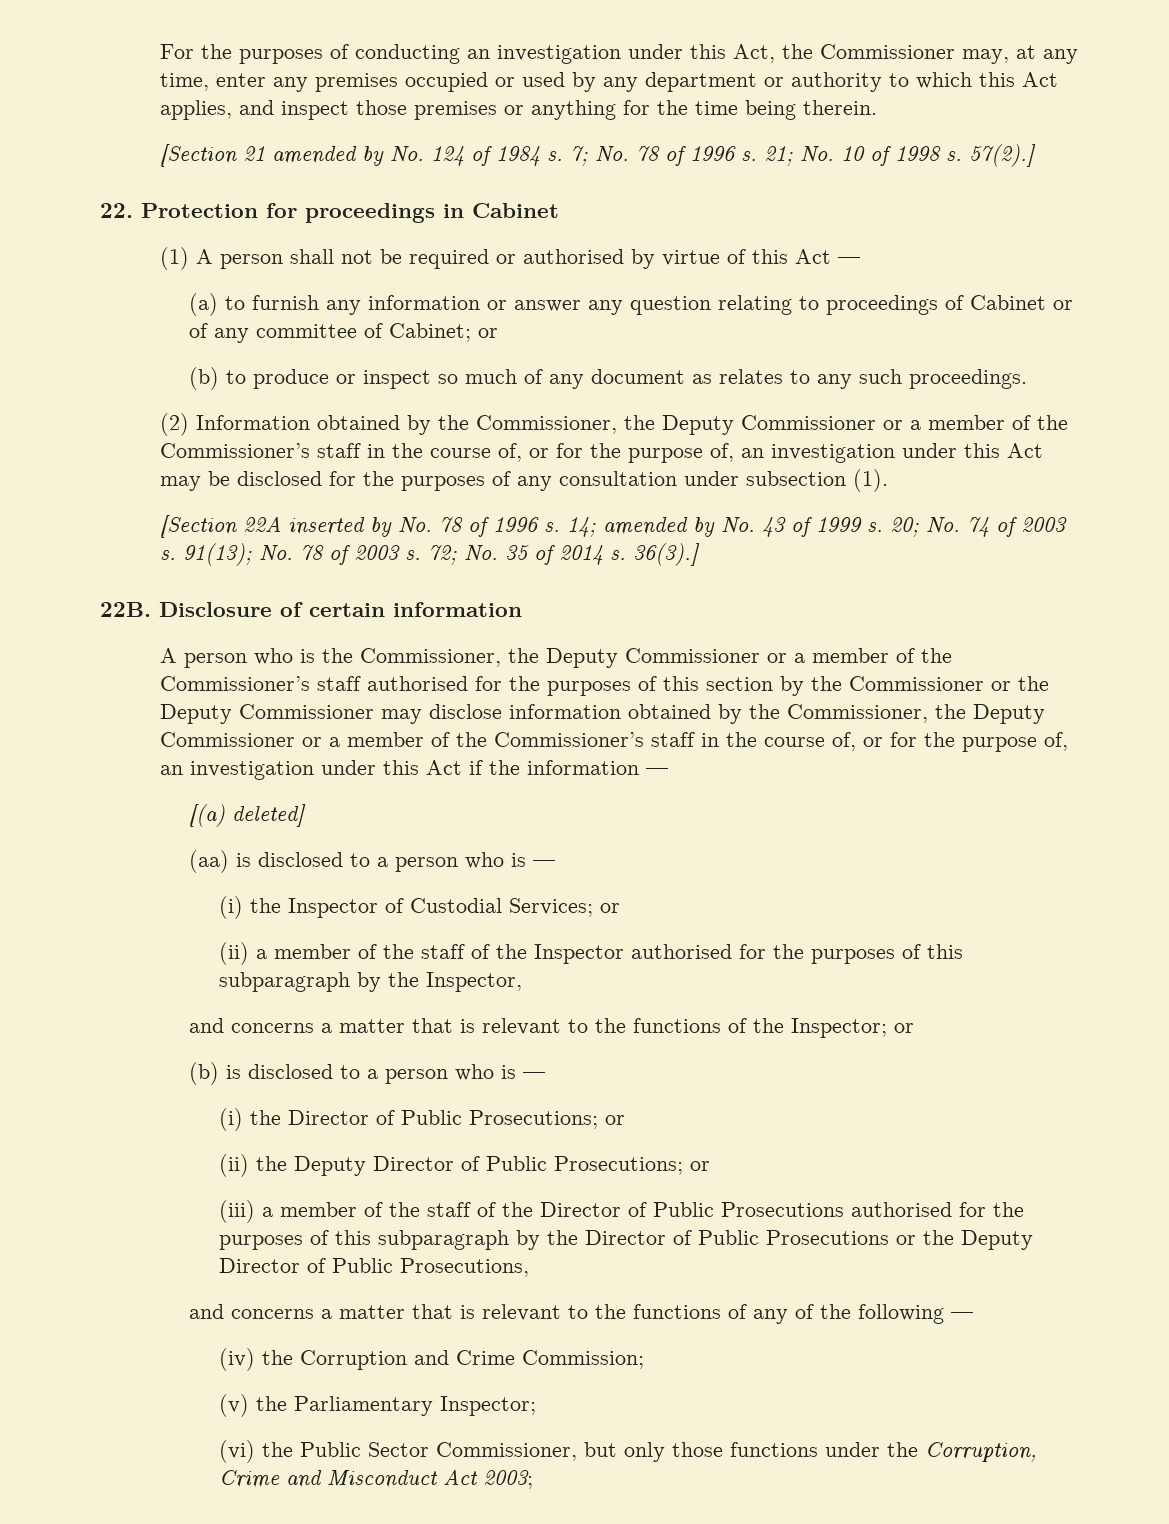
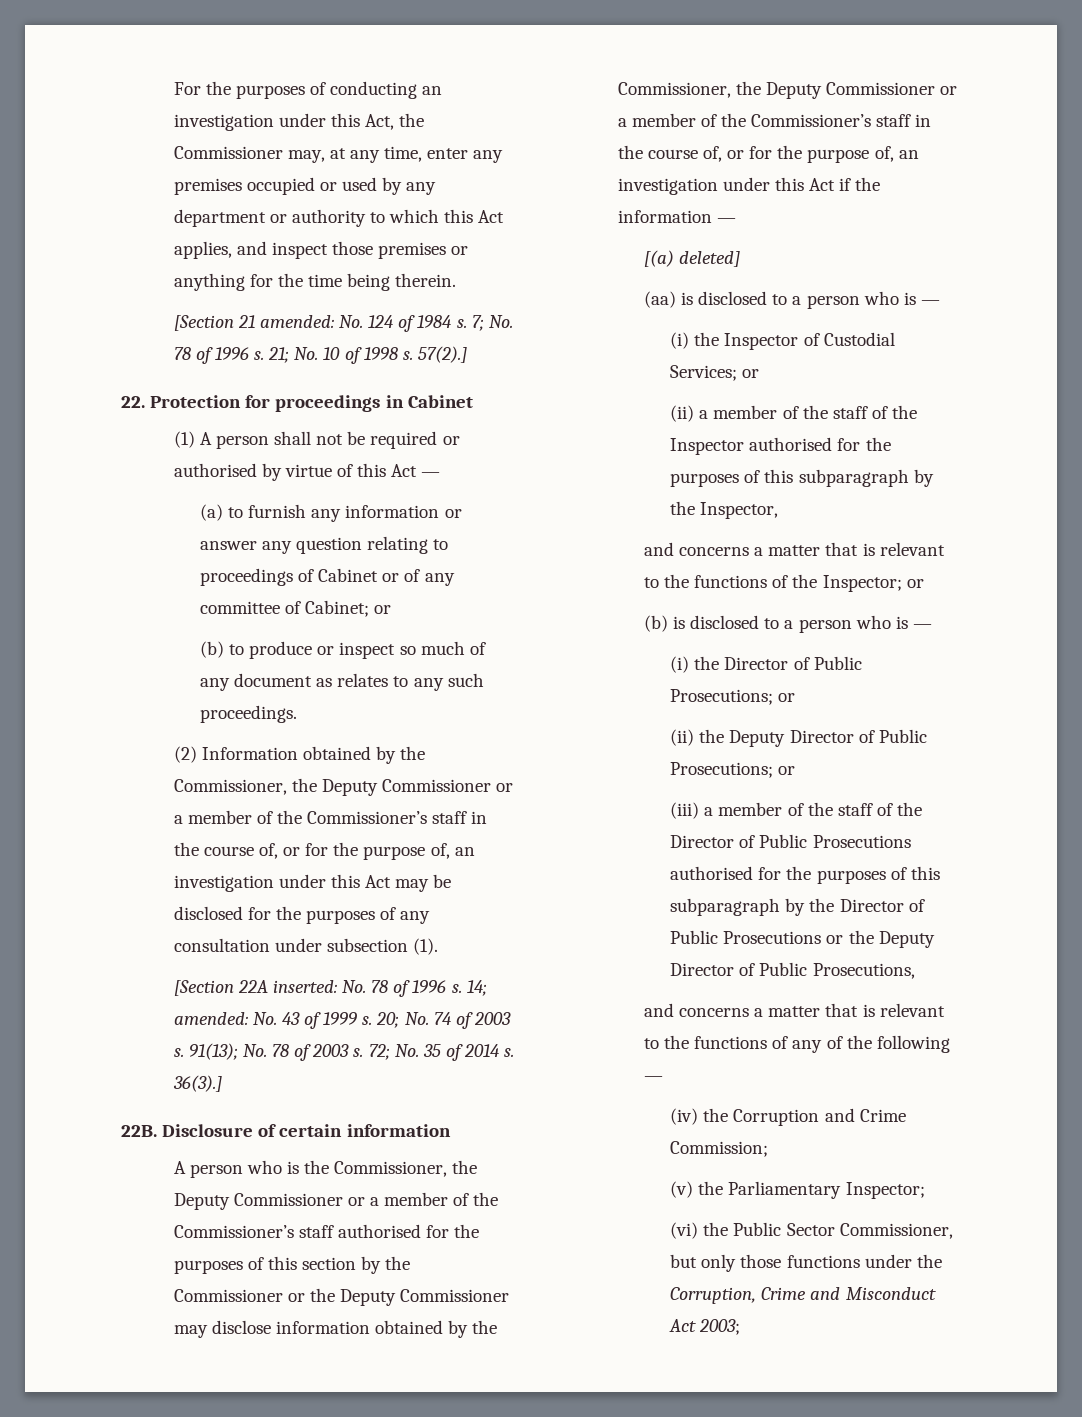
- [Section 21 amended by No. 124 of 1984 s.
+ [Section 21 amended: No. 124 of 1984 s.
- [Section 22A inserted by No. 78 of 1996 s.
+ [Section 22A inserted: No. 78 of 1996 s.
- 14; amended by No. 43 of 1999 s.
+ 14; amended: No. 43 of 1999 s.

